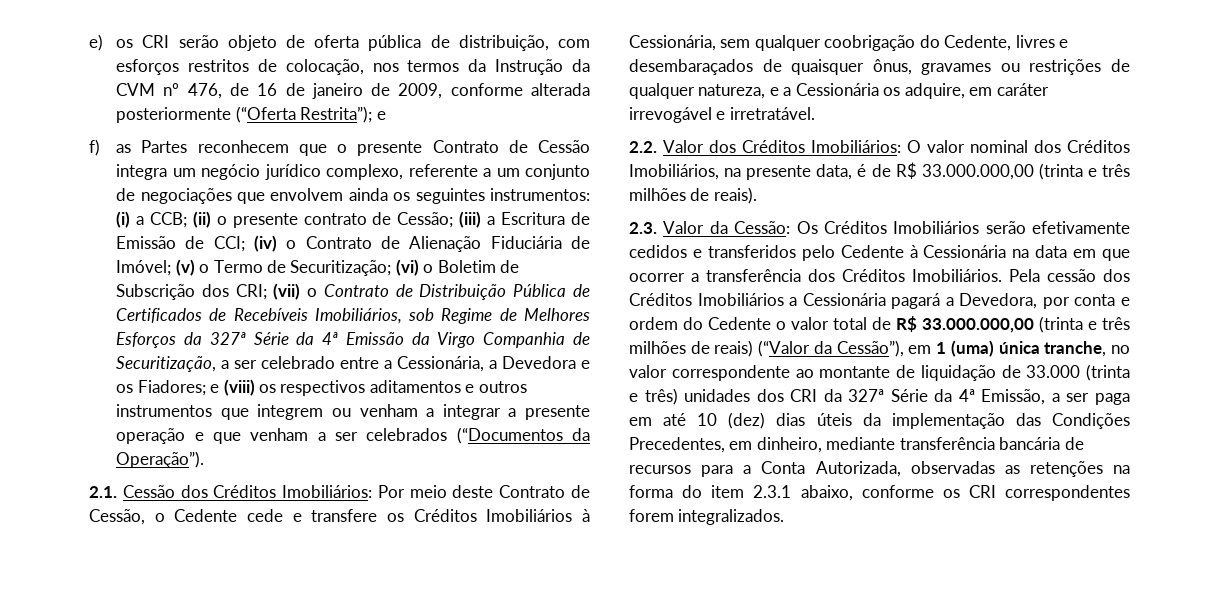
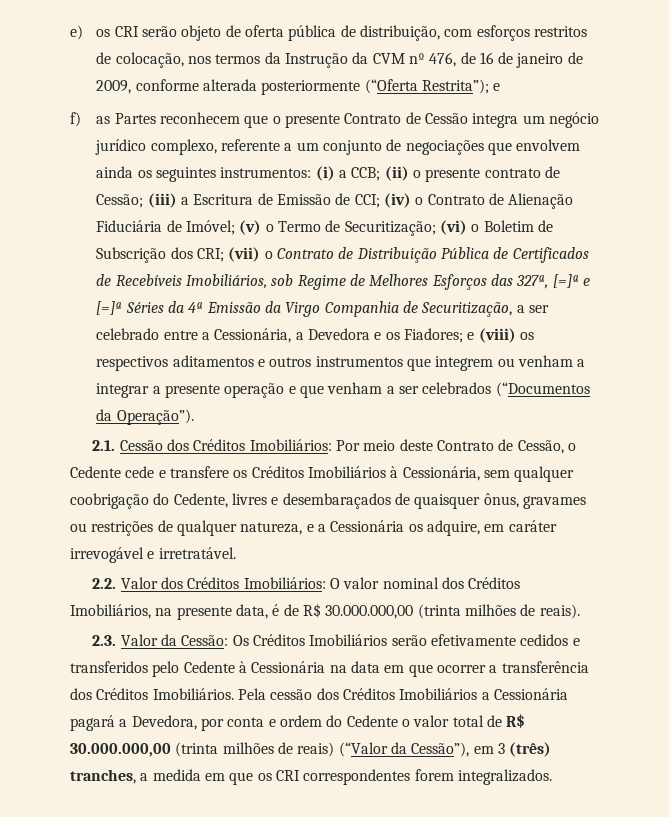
- (vii) o Contrato de Distribuição Pública de Certificados de Recebíveis Imobiliários, sob Regime de Melhores Esforços da 327ª Série da 4ª Emissão da Virgo Companhia de Securitização, a ser celebrado entre a Cessionária, a Devedora e os Fiadores;
+ (vii) o Contrato de Distribuição Pública de Certificados de Recebíveis Imobiliários, sob Regime de Melhores Esforços das 327ª, [=]ª e [=]ª Séries da 4ª Emissão da Virgo Companhia de Securitização, a ser celebrado entre a Cessionária, a Devedora e os Fiadores;
- 2.2. Valor dos Créditos Imobiliários: O valor nominal dos Créditos Imobiliários, na presente data, é de R$ 33.000.000,00 (trinta e três milhões de reais).
+ 2.2. Valor dos Créditos Imobiliários: O valor nominal dos Créditos Imobiliários, na presente data, é de R$ 30.000.000,00 (trinta milhões de reais).
- Pela cessão dos Créditos Imobiliários a Cessionária pagará a Devedora, por conta e ordem do Cedente o valor total de R$ 33.000.000,00 (trinta e três milhões de reais) (“Valor da Cessão”), em 1 (uma) única tranche, no valor correspondente ao montante de liquidação de 33.000 (trinta e três) unidades dos CRI da 327ª Série da 4ª Emissão, a ser paga em até 10 (dez) dias úteis da implementação das Condições Precedentes, em dinheiro, mediante transferência bancária de recursos para a Conta Autorizada, observadas as retenções na forma do item 2.3.1 abaixo, conforme os CRI correspondentes forem integralizados.
+ Pela cessão dos Créditos Imobiliários a Cessionária pagará a Devedora, por conta e ordem do Cedente o valor total de R$ 30.000.000,00 (trinta milhões de reais) (“Valor da Cessão”), em 3 (três) tranches, a medida em que os CRI correspondentes forem integralizados.

